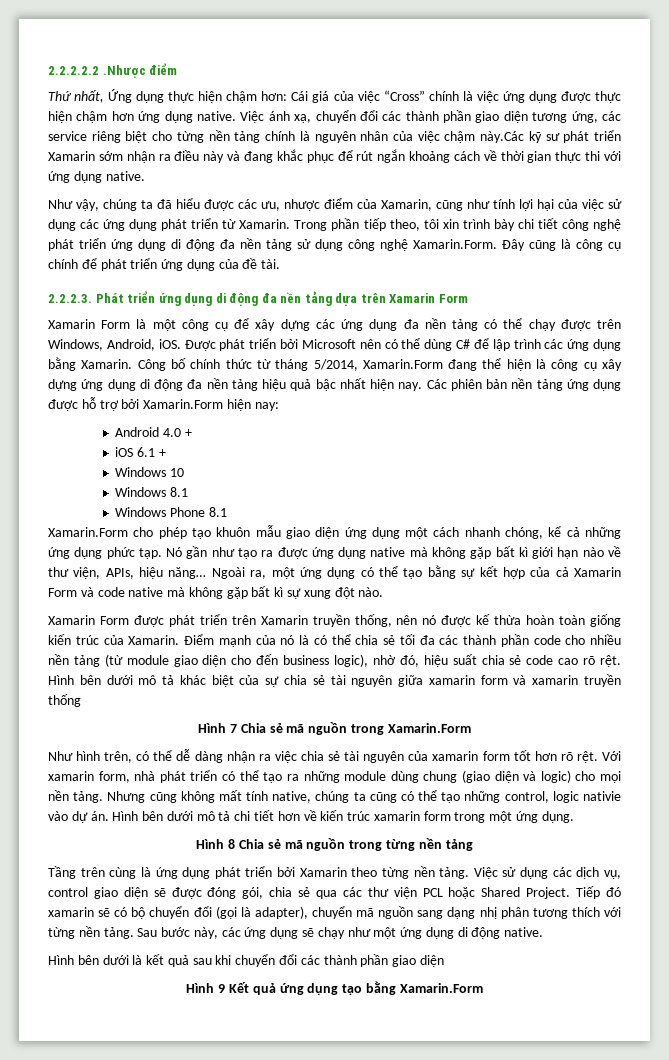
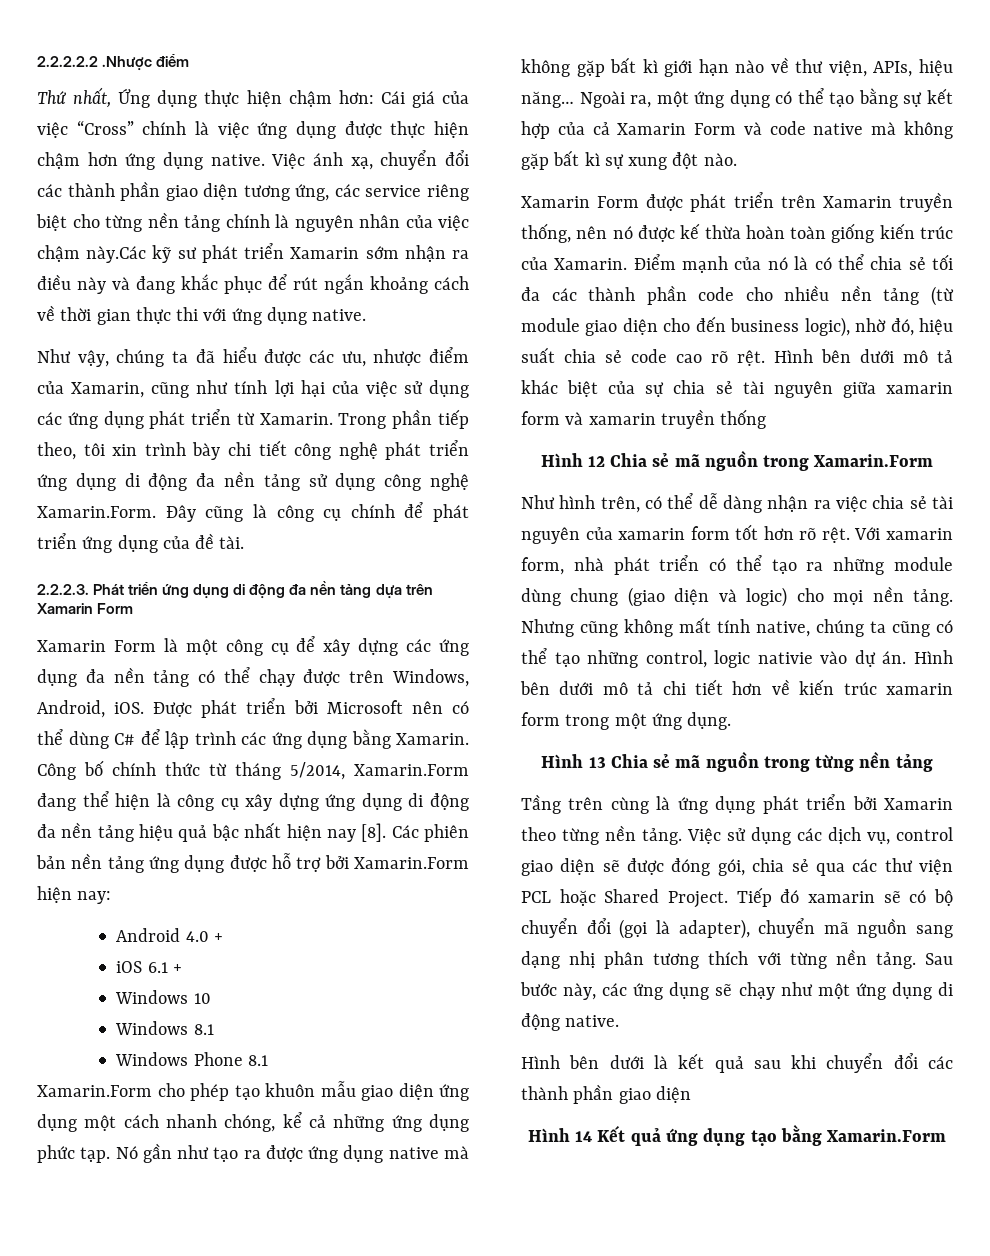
- Công bố chính thức từ tháng 5/2014, Xamarin.Form đang thể hiện là công cụ xây dựng ứng dụng di động đa nền tảng hiệu quả bậc nhất hiện nay.
+ Công bố chính thức từ tháng 5/2014, Xamarin.Form đang thể hiện là công cụ xây dựng ứng dụng di động đa nền tảng hiệu quả bậc nhất hiện nay [8].
- Hình 7 Chia sẻ mã nguồn trong Xamarin.Form
+ Hình 12 Chia sẻ mã nguồn trong Xamarin.Form
- Hình 8 Chia sẻ mã nguồn trong từng nền tảng
+ Hình 13 Chia sẻ mã nguồn trong từng nền tảng
- Hình 9 Kết quả ứng dụng tạo bằng Xamarin.Form
+ Hình 14 Kết quả ứng dụng tạo bằng Xamarin.Form

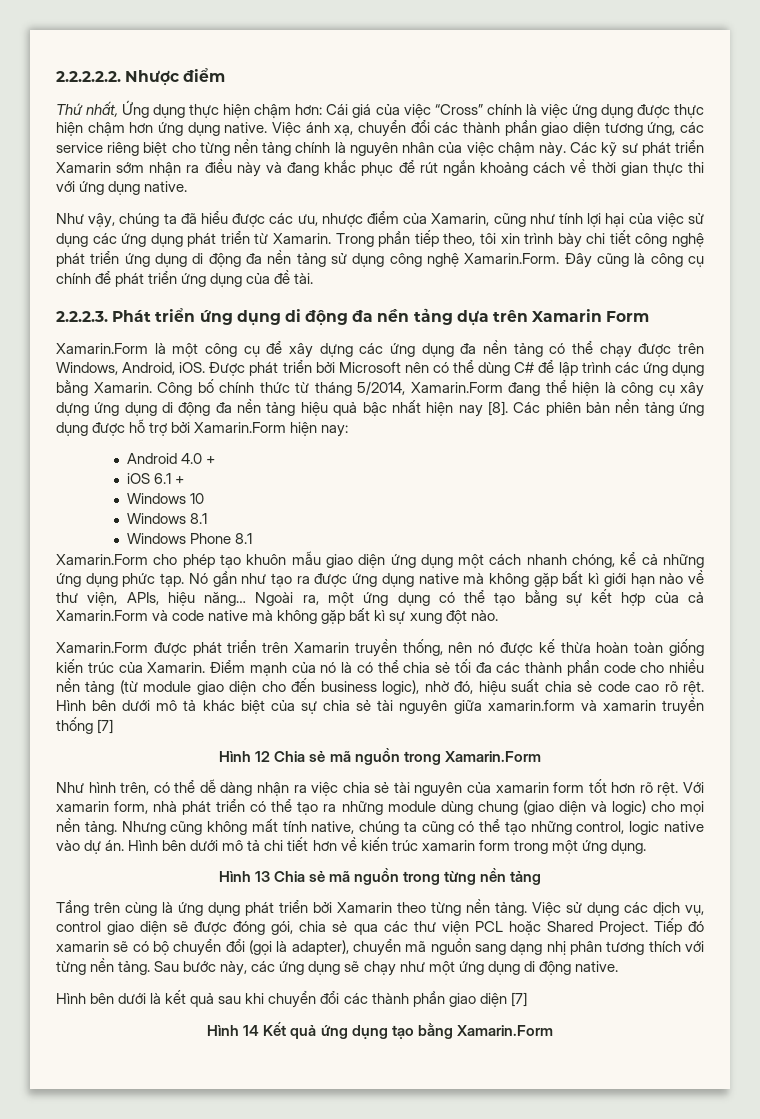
- 2.2.2.2.2 .Nhược điểm
+ 2.2.2.2.2. Nhược điểm
- Việc ánh xạ, chuyển đổi các thành phần giao diện tương ứng, các service riêng biệt cho từng nền tảng chính là nguyên nhân của việc chậm này.Các kỹ sư phát triển Xamarin sớm nhận ra điều này và đang khắc phục để rút ngắn khoảng cách về thời gian thực thi với ứng dụng native.
+ Việc ánh xạ, chuyển đổi các thành phần giao diện tương ứng, các service riêng biệt cho từng nền tảng chính là nguyên nhân của việc chậm này. Các kỹ sư phát triển Xamarin sớm nhận ra điều này và đang khắc phục để rút ngắn khoảng cách về thời gian thực thi với ứng dụng native.
- Xamarin Form là một công cụ để xây dựng các ứng dụng đa nền tảng có thể chạy được trên Windows, Android, iOS.
+ Xamarin.Form là một công cụ để xây dựng các ứng dụng đa nền tảng có thể chạy được trên Windows, Android, iOS.
- Ngoài ra, một ứng dụng có thể tạo bằng sự kết hợp của cả Xamarin Form và code native mà không gặp bất kì sự xung đột nào.
+ Ngoài ra, một ứng dụng có thể tạo bằng sự kết hợp của cả Xamarin.Form và code native mà không gặp bất kì sự xung đột nào.
- Xamarin Form được phát triển trên Xamarin truyền thống, nên nó được kế thừa hoàn toàn giống kiến trúc của Xamarin.
+ Xamarin.Form được phát triển trên Xamarin truyền thống, nên nó được kế thừa hoàn toàn giống kiến trúc của Xamarin.
- Hình bên dưới mô tả khác biệt của sự chia sẻ tài nguyên giữa xamarin form và xamarin truyền thống
+ Hình bên dưới mô tả khác biệt của sự chia sẻ tài nguyên giữa xamarin.form và xamarin truyền thống [7]
- Nhưng cũng không mất tính native, chúng ta cũng có thể tạo những control, logic nativie vào dự án.
+ Nhưng cũng không mất tính native, chúng ta cũng có thể tạo những control, logic native vào dự án.
- Hình bên dưới là kết quả sau khi chuyển đổi các thành phần giao diện
+ Hình bên dưới là kết quả sau khi chuyển đổi các thành phần giao diện [7]

